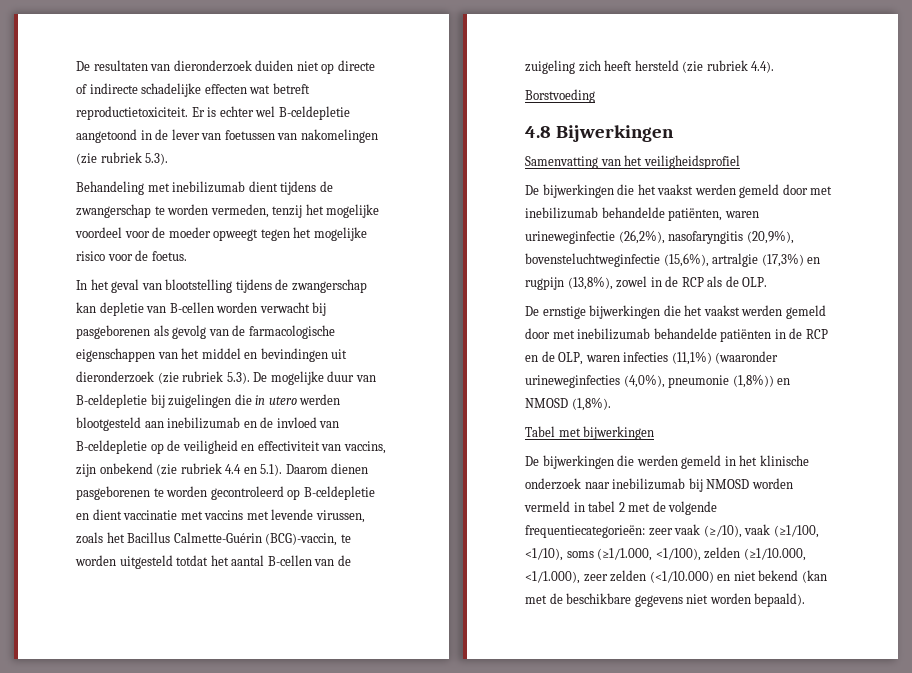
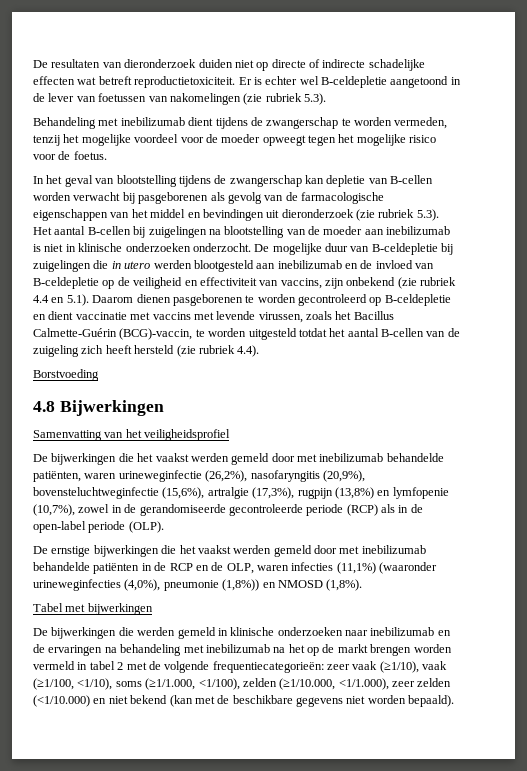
- In het geval van blootstelling tijdens de zwangerschap kan depletie van B-cellen worden verwacht bij pasgeborenen als gevolg van de farmacologische eigenschappen van het middel en bevindingen uit dieronderzoek (zie rubriek 5.3). De mogelijke duur van B-celdepletie bij zuigelingen die in utero werden blootgesteld aan inebilizumab en de invloed van B-celdepletie op de veiligheid en effectiviteit van vaccins, zijn onbekend (zie rubriek 4.4 en 5.1). Daarom dienen pasgeborenen te worden gecontroleerd op B-celdepletie en dient vaccinatie met vaccins met levende virussen, zoals het Bacillus Calmette-Guérin (BCG)-vaccin, te worden uitgesteld totdat het aantal B-cellen van de zuigeling zich heeft hersteld (zie rubriek 4.4).
+ In het geval van blootstelling tijdens de zwangerschap kan depletie van B-cellen worden verwacht bij pasgeborenen als gevolg van de farmacologische eigenschappen van het middel en bevindingen uit dieronderzoek (zie rubriek 5.3). Het aantal B-cellen bij zuigelingen na blootstelling van de moeder aan inebilizumab is niet in klinische onderzoeken onderzocht. De mogelijke duur van B-celdepletie bij zuigelingen die in utero werden blootgesteld aan inebilizumab en de invloed van B-celdepletie op de veiligheid en effectiviteit van vaccins, zijn onbekend (zie rubriek 4.4 en 5.1). Daarom dienen pasgeborenen te worden gecontroleerd op B-celdepletie en dient vaccinatie met vaccins met levende virussen, zoals het Bacillus Calmette-Guérin (BCG)-vaccin, te worden uitgesteld totdat het aantal B-cellen van de zuigeling zich heeft hersteld (zie rubriek 4.4).
- De bijwerkingen die het vaakst werden gemeld door met inebilizumab behandelde patiënten, waren urineweginfectie (26,2%), nasofaryngitis (20,9%), bovensteluchtweginfectie (15,6%), artralgie (17,3%) en rugpijn (13,8%), zowel in de RCP als de OLP.
+ De bijwerkingen die het vaakst werden gemeld door met inebilizumab behandelde patiënten, waren urineweginfectie (26,2%), nasofaryngitis (20,9%), bovensteluchtweginfectie (15,6%), artralgie (17,3%), rugpijn (13,8%) en lymfopenie (10,7%), zowel in de gerandomiseerde gecontroleerde periode (RCP) als in de open-label periode (OLP).
- De bijwerkingen die werden gemeld in het klinische onderzoek naar inebilizumab bij NMOSD worden vermeld in tabel 2 met de volgende frequentiecategorieën: zeer vaak (≥/10), vaak (≥1/100, <1/10), soms (≥1/1.000, <1/100), zelden (≥1/10.000, <1/1.000), zeer zelden (<1/10.000) en niet bekend (kan met de beschikbare gegevens niet worden bepaald).
+ De bijwerkingen die werden gemeld in klinische onderzoeken naar inebilizumab en de ervaringen na behandeling met inebilizumab na het op de markt brengen worden vermeld in tabel 2 met de volgende frequentiecategorieën: zeer vaak (≥1/10), vaak (≥1/100, <1/10), soms (≥1/1.000, <1/100), zelden (≥1/10.000, <1/1.000), zeer zelden (<1/10.000) en niet bekend (kan met de beschikbare gegevens niet worden bepaald).

